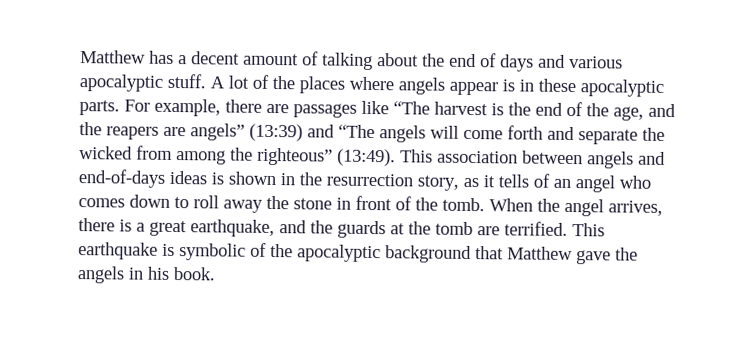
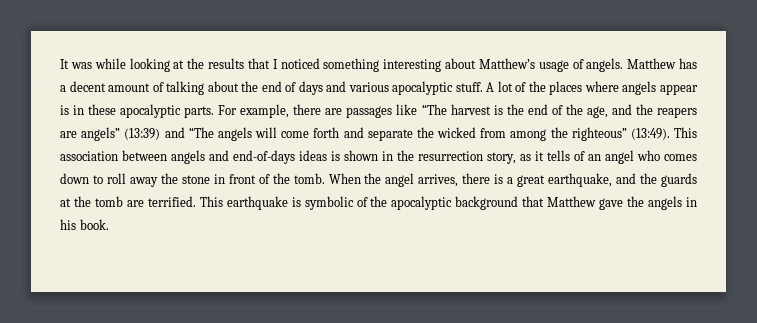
+ It was while looking at the results that I noticed something interesting about Matthew’s usage of angels.

